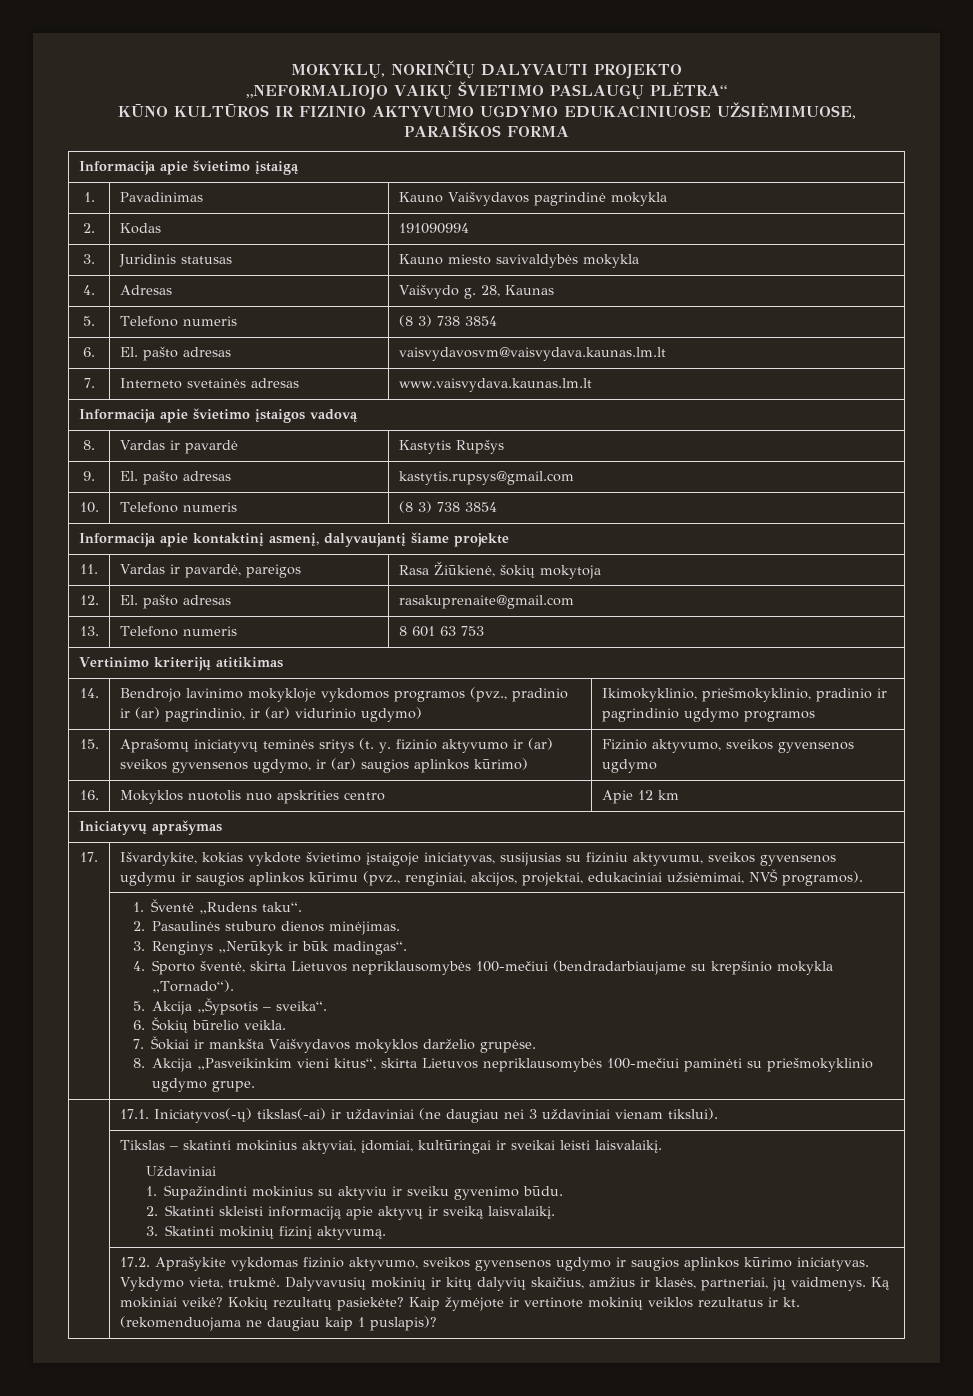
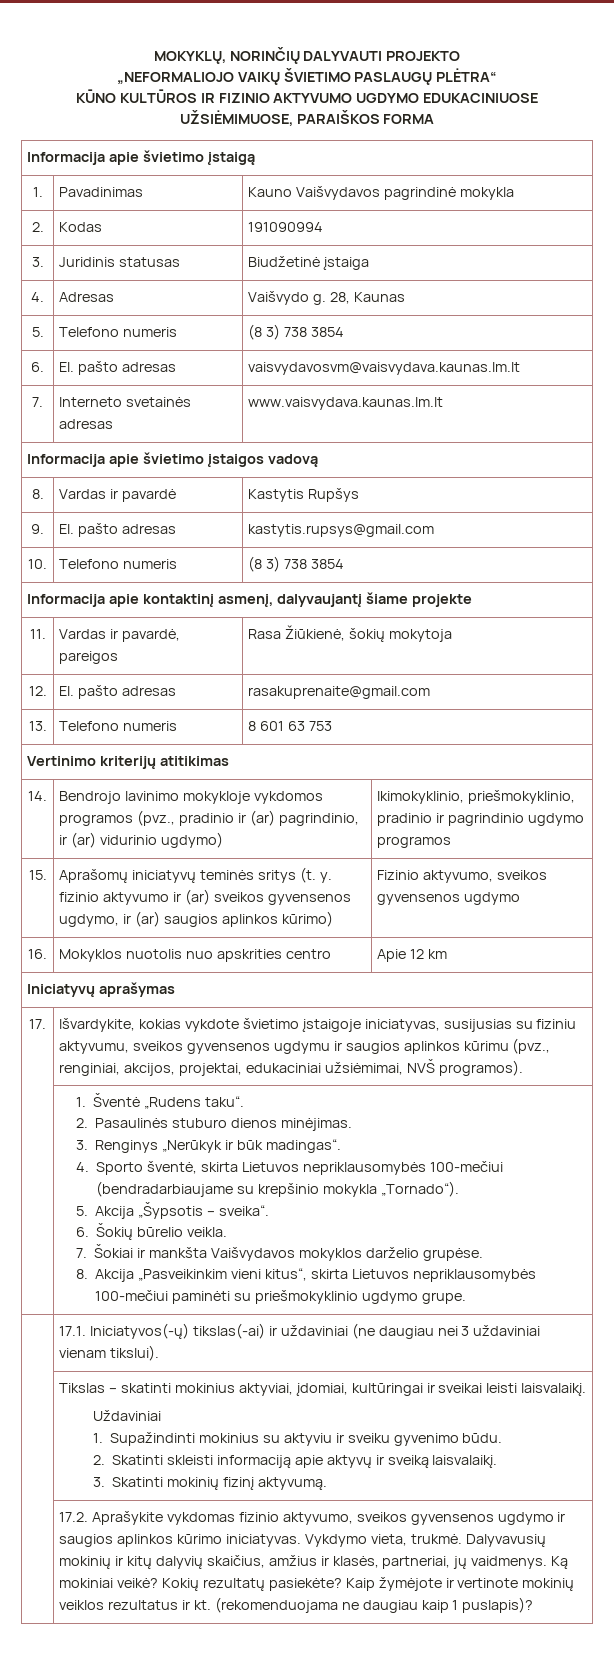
- 3. | Juridinis statusas | Kauno miesto savivaldybės mokykla
+ 3. | Juridinis statusas | Biudžetinė įstaiga

